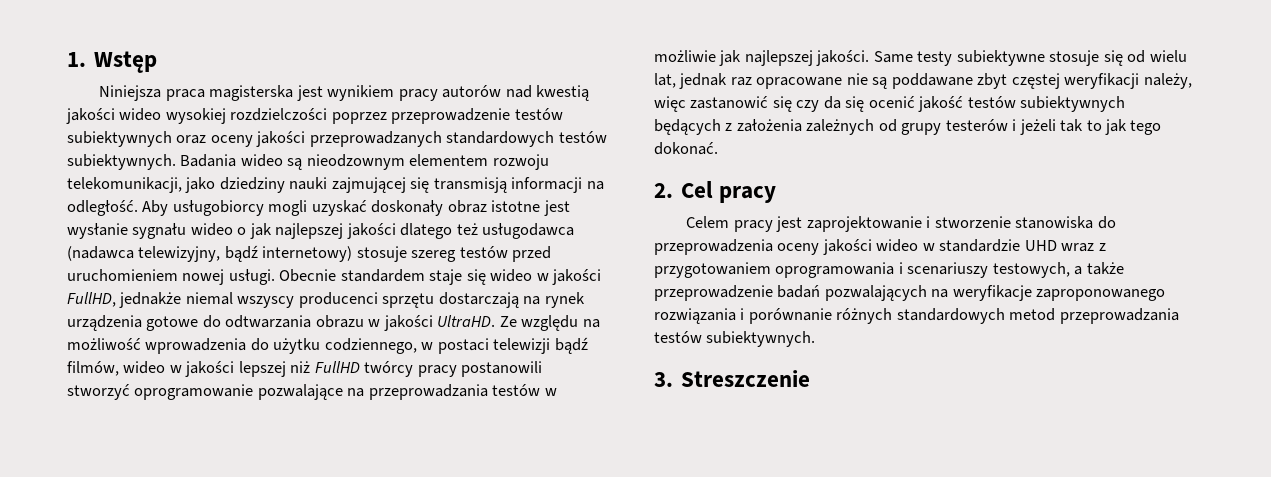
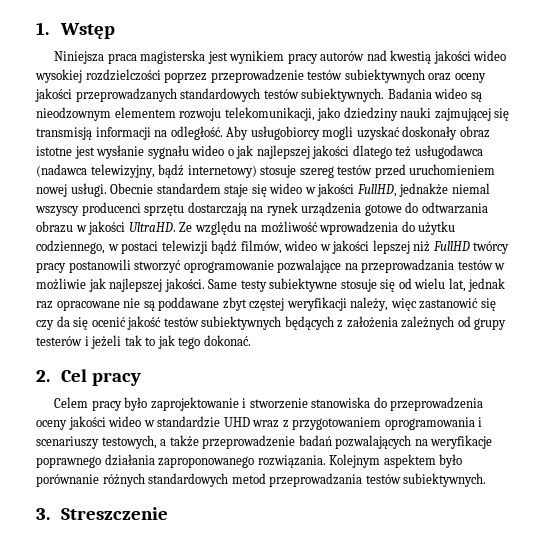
- Celem pracy jest zaprojektowanie i stworzenie stanowiska do przeprowadzenia oceny jakości wideo w standardzie UHD wraz z przygotowaniem oprogramowania i scenariuszy testowych, a także przeprowadzenie badań pozwalających na weryfikacje zaproponowanego rozwiązania i porównanie różnych standardowych metod przeprowadzania testów subiektywnych.
+ Celem pracy było zaprojektowanie i stworzenie stanowiska do przeprowadzenia oceny jakości wideo w standardzie UHD wraz z przygotowaniem oprogramowania i scenariuszy testowych, a także przeprowadzenie badań pozwalających na weryfikacje poprawnego działania zaproponowanego rozwiązania. Kolejnym aspektem było porównanie różnych standardowych metod przeprowadzania testów subiektywnych.

